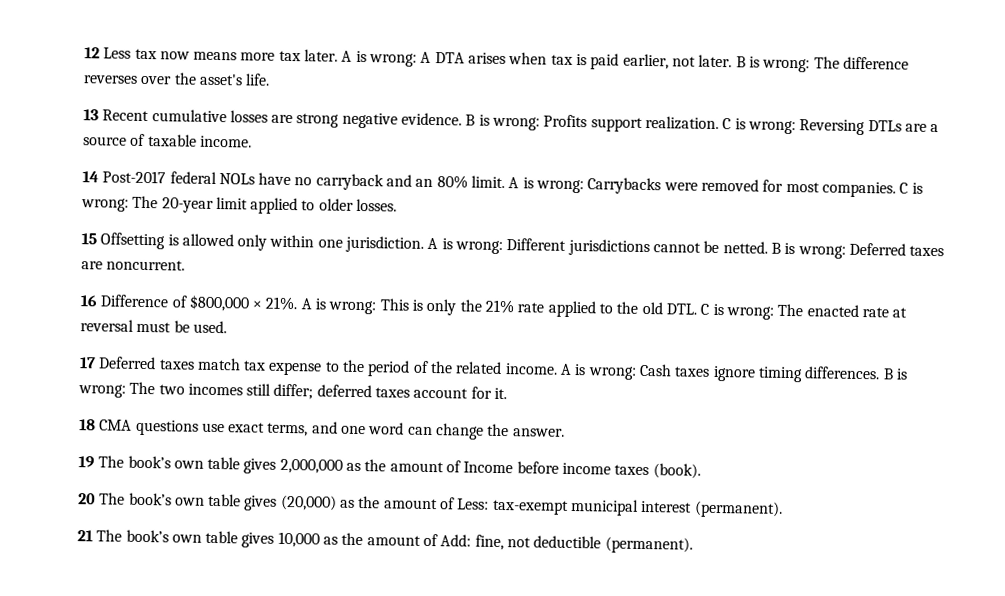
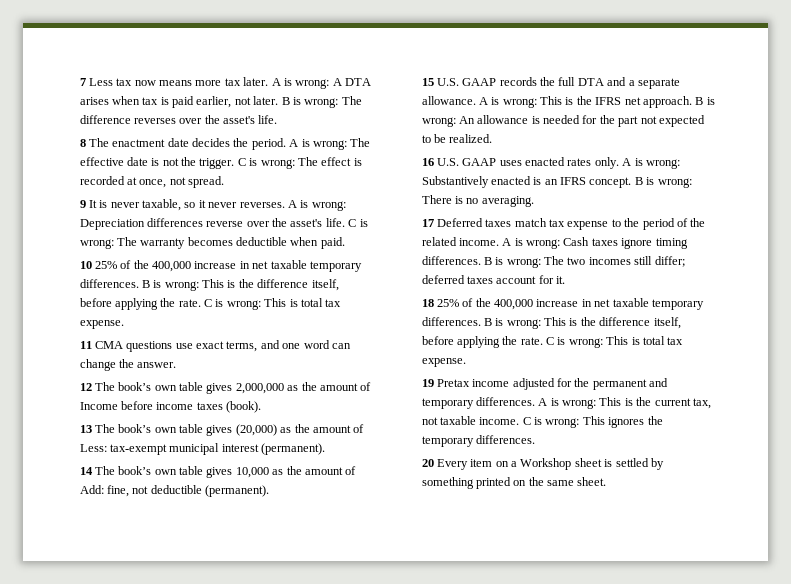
- 12 Less tax now means more tax later.
+ 7 Less tax now means more tax later.
- 13 Recent cumulative losses are strong negative evidence. B is wrong: Profits support realization. C is wrong: Reversing DTLs are a source of taxable income.
- 14 Post-2017 federal NOLs have no carryback and an 80% limit. A is wrong: Carrybacks were removed for most companies. C is wrong: The 20-year limit applied to older losses.
- 15 Offsetting is allowed only within one jurisdiction. A is wrong: Different jurisdictions cannot be netted. B is wrong: Deferred taxes are noncurrent.
- 16 Difference of $800,000 × 21%. A is wrong: This is only the 21% rate applied to the old DTL. C is wrong: The enacted rate at reversal must be used.
+ 8 The enactment date decides the period. A is wrong: The effective date is not the trigger. C is wrong: The effect is recorded at once, not spread.
+ 9 It is never taxable, so it never reverses. A is wrong: Depreciation differences reverse over the asset's life. C is wrong: The warranty becomes deductible when paid.
+ 10 25% of the 400,000 increase in net taxable temporary differences. B is wrong: This is the difference itself, before applying the rate. C is wrong: This is total tax expense.
+ 11 CMA questions use exact terms, and one word can change the answer.
+ 12 The book’s own table gives 2,000,000 as the amount of Income before income taxes (book).
+ 13 The book’s own table gives (20,000) as the amount of Less: tax-exempt municipal interest (permanent).
+ 14 The book’s own table gives 10,000 as the amount of Add: fine, not deductible (permanent).
+ 15 U.S. GAAP records the full DTA and a separate allowance. A is wrong: This is the IFRS net approach. B is wrong: An allowance is needed for the part not expected to be realized.
+ 16 U.S. GAAP uses enacted rates only. A is wrong: Substantively enacted is an IFRS concept. B is wrong: There is no averaging.
- 18 CMA questions use exact terms, and one word can change the answer.
- 19 The book’s own table gives 2,000,000 as the amount of Income before income taxes (book).
- 20 The book’s own table gives (20,000) as the amount of Less: tax-exempt municipal interest (permanent).
- 21 The book’s own table gives 10,000 as the amount of Add: fine, not deductible (permanent).
+ 18 25% of the 400,000 increase in net taxable temporary differences. B is wrong: This is the difference itself, before applying the rate. C is wrong: This is total tax expense.
+ 19 Pretax income adjusted for the permanent and temporary differences. A is wrong: This is the current tax, not taxable income. C is wrong: This ignores the temporary differences.
+ 20 Every item on a Workshop sheet is settled by something printed on the same sheet.

